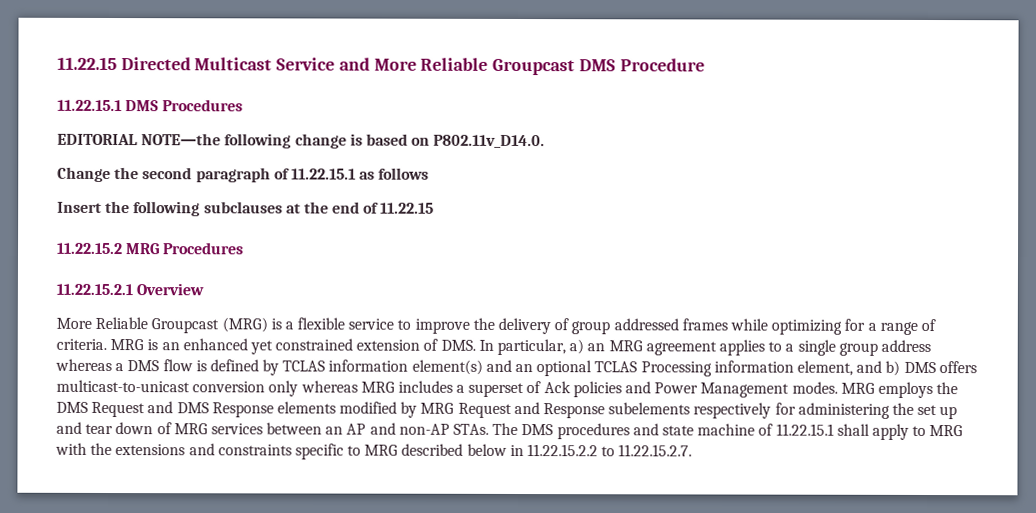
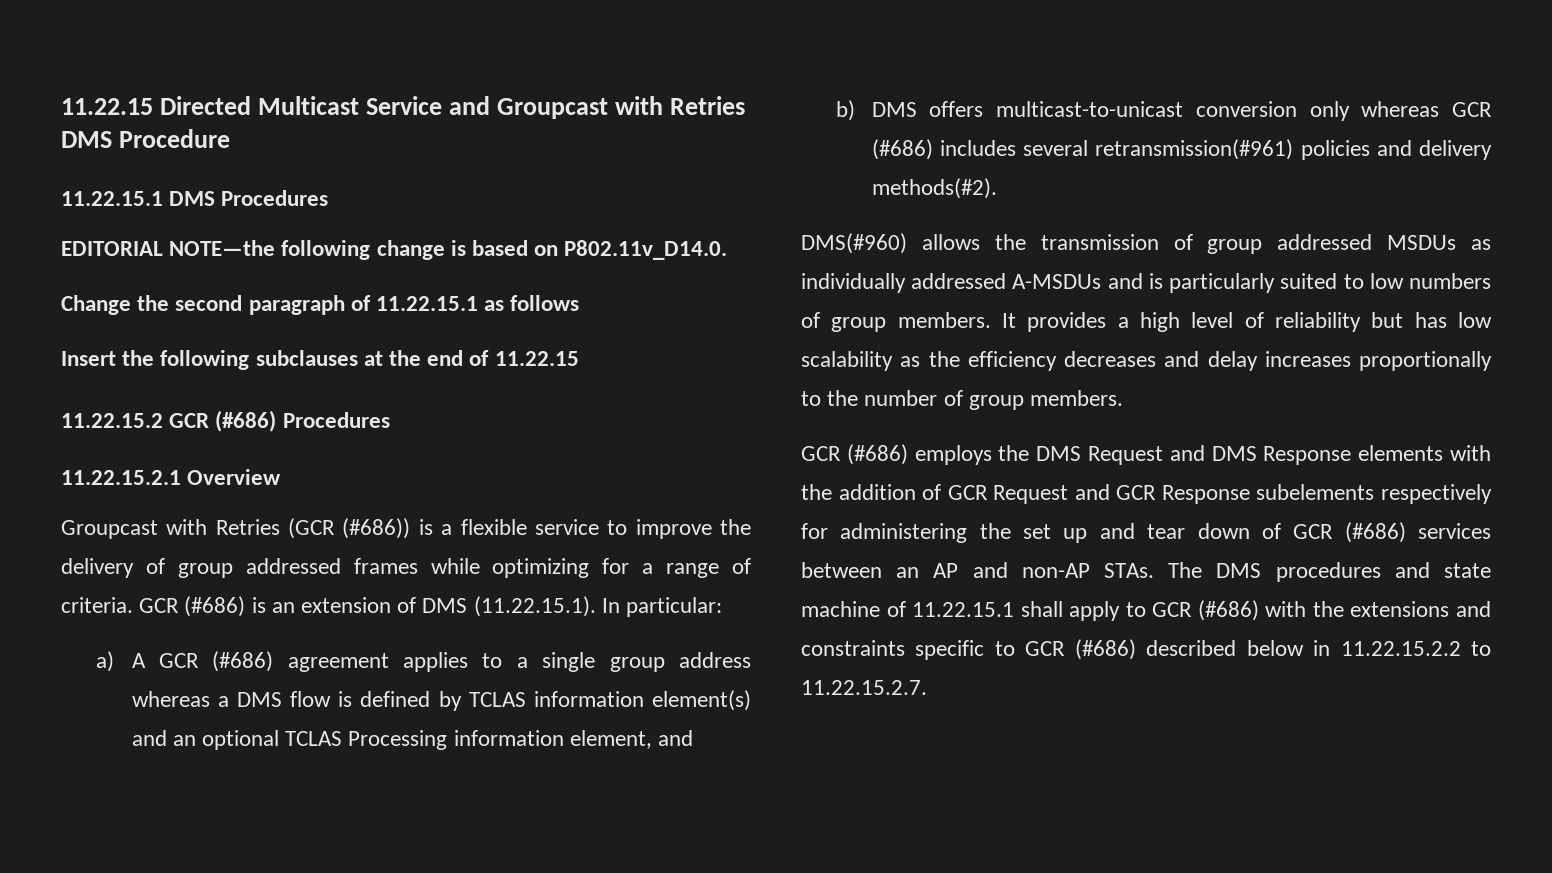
- 11.22.15 Directed Multicast Service and More Reliable Groupcast DMS Procedure
+ 11.22.15 Directed Multicast Service and Groupcast with Retries DMS Procedure
- 11.22.15.2 MRG Procedures
+ 11.22.15.2 GCR (#686) Procedures
- More Reliable Groupcast (MRG) is a flexible service to improve the delivery of group addressed frames while optimizing for a range of criteria.
+ Groupcast with Retries (GCR (#686)) is a flexible service to improve the delivery of group addressed frames while optimizing for a range of criteria.
- MRG is an enhanced yet constrained extension of DMS. In particular, a) an MRG agreement applies to a single group address whereas a DMS flow is defined by TCLAS information element(s) and an optional TCLAS Processing information element, and b) DMS offers multicast-to-unicast conversion only whereas MRG includes a superset of Ack policies and Power Management modes. MRG employs the DMS Request and DMS Response elements modified by MRG Request and Response subelements respectively for administering the set up and tear down of MRG services between an AP and non-AP STAs.
+ GCR (#686) is an extension of DMS (11.22.15.1). In particular:
+ a) A GCR (#686) agreement applies to a single group address whereas a DMS flow is defined by TCLAS information element(s) and an optional TCLAS Processing information element, and
+ b) DMS offers multicast-to-unicast conversion only whereas GCR (#686) includes several retransmission(#961) policies and delivery methods(#2).
+ DMS(#960) allows the transmission of group addressed MSDUs as individually addressed A-MSDUs and is particularly suited to low numbers of group members. It provides a high level of reliability but has low scalability as the efficiency decreases and delay increases proportionally to the number of group members.
+ GCR (#686) employs the DMS Request and DMS Response elements with the addition of GCR Request and GCR Response subelements respectively for administering the set up and tear down of GCR (#686) services between an AP and non-AP STAs.
- The DMS procedures and state machine of 11.22.15.1 shall apply to MRG with the extensions and constraints specific to MRG described below in 11.22.15.2.2 to 11.22.15.2.7.
+ The DMS procedures and state machine of 11.22.15.1 shall apply to GCR (#686) with the extensions and constraints specific to GCR (#686) described below in 11.22.15.2.2 to 11.22.15.2.7.

